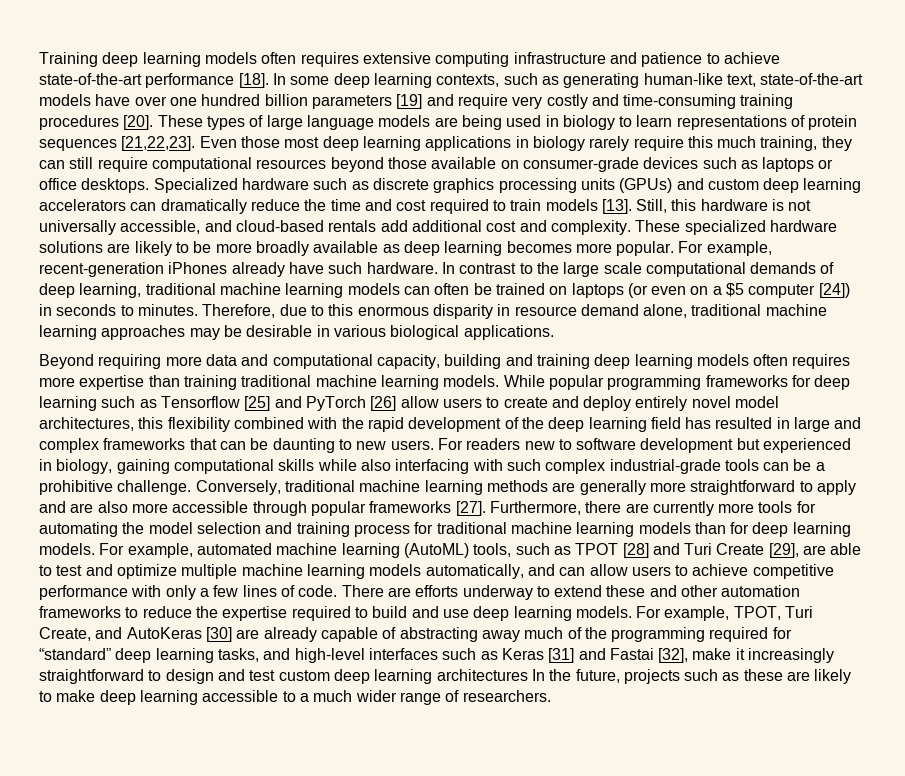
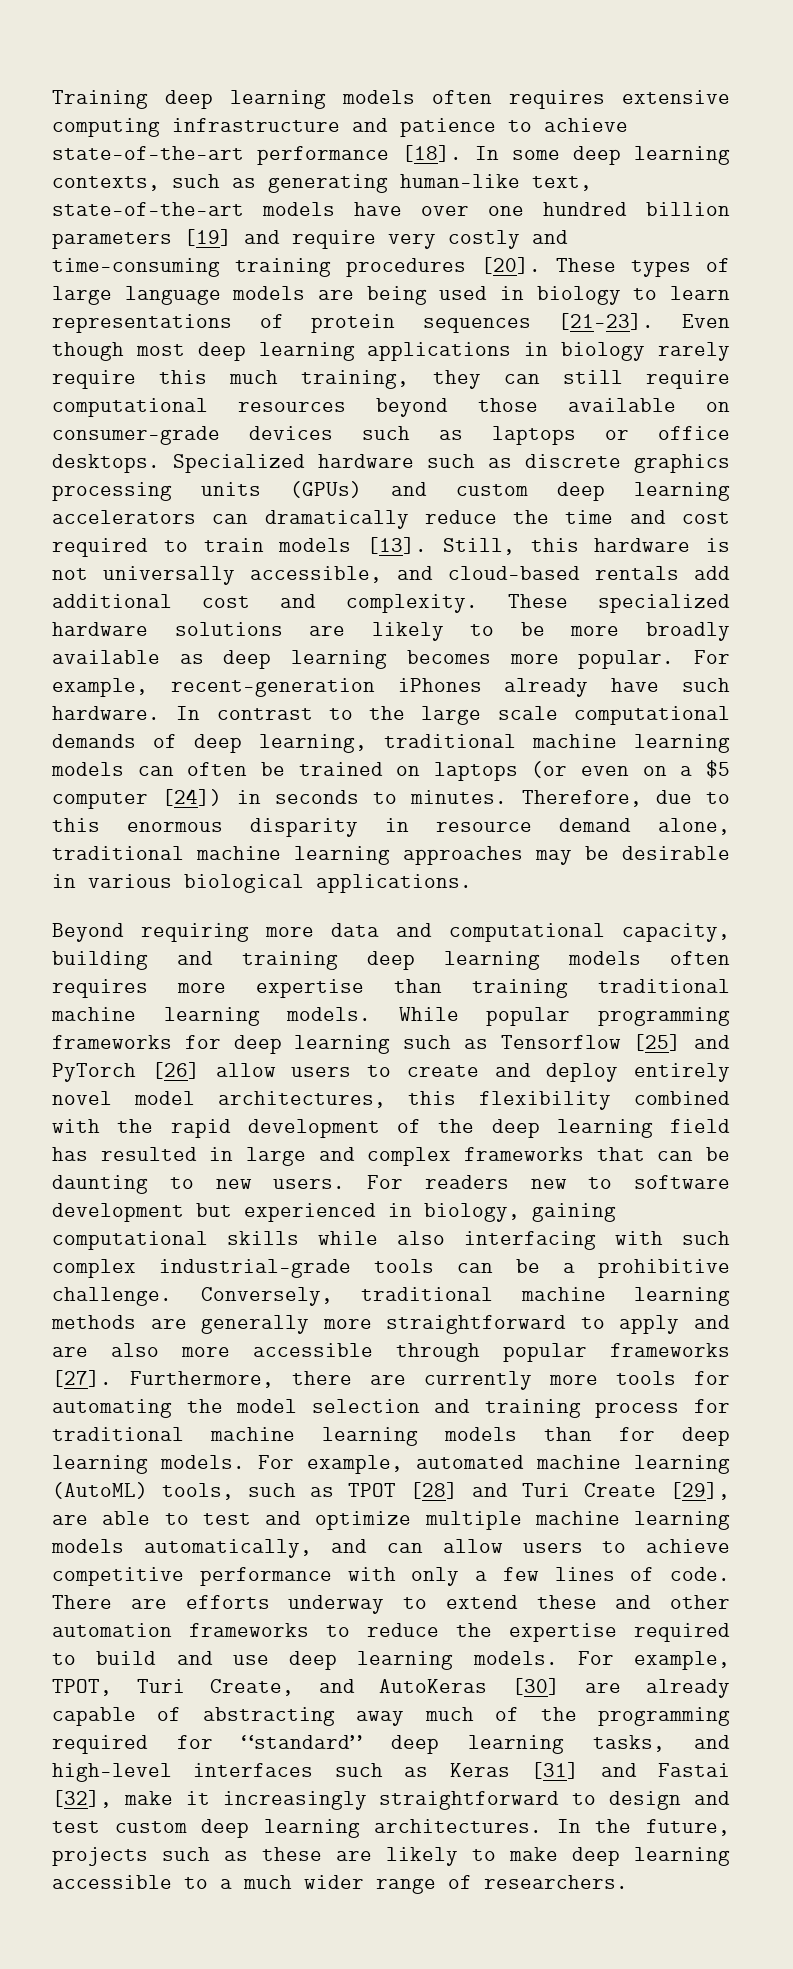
- These types of large language models are being used in biology to learn representations of protein sequences [21,22,23]. Even those most deep learning applications in biology rarely require this much training, they can still require computational resources beyond those available on consumer-grade devices such as laptops or office desktops.
+ These types of large language models are being used in biology to learn representations of protein sequences [21–23]. Even though most deep learning applications in biology rarely require this much training, they can still require computational resources beyond those available on consumer-grade devices such as laptops or office desktops.
- For example, TPOT, Turi Create, and AutoKeras [30] are already capable of abstracting away much of the programming required for “standard” deep learning tasks, and high-level interfaces such as Keras [31] and Fastai [32], make it increasingly straightforward to design and test custom deep learning architectures In the future, projects such as these are likely to make deep learning accessible to a much wider range of researchers.
+ For example, TPOT, Turi Create, and AutoKeras [30] are already capable of abstracting away much of the programming required for “standard” deep learning tasks, and high-level interfaces such as Keras [31] and Fastai [32], make it increasingly straightforward to design and test custom deep learning architectures. In the future, projects such as these are likely to make deep learning accessible to a much wider range of researchers.

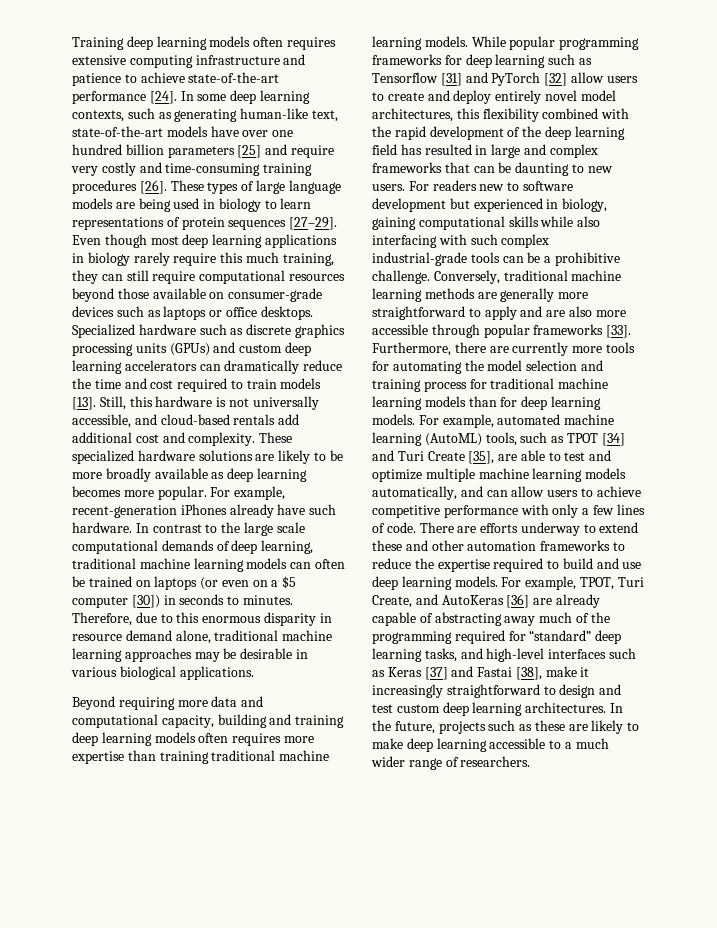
- Training deep learning models often requires extensive computing infrastructure and patience to achieve state-of-the-art performance [18].
+ Training deep learning models often requires extensive computing infrastructure and patience to achieve state-of-the-art performance [24].
- In some deep learning contexts, such as generating human-like text, state-of-the-art models have over one hundred billion parameters [19] and require very costly and time-consuming training procedures [20].
+ In some deep learning contexts, such as generating human-like text, state-of-the-art models have over one hundred billion parameters [25] and require very costly and time-consuming training procedures [26].
- These types of large language models are being used in biology to learn representations of protein sequences [21–23].
+ These types of large language models are being used in biology to learn representations of protein sequences [27–29].
- In contrast to the large scale computational demands of deep learning, traditional machine learning models can often be trained on laptops (or even on a $5 computer [24]) in seconds to minutes.
+ In contrast to the large scale computational demands of deep learning, traditional machine learning models can often be trained on laptops (or even on a $5 computer [30]) in seconds to minutes.
- While popular programming frameworks for deep learning such as Tensorflow [25] and PyTorch [26] allow users to create and deploy entirely novel model architectures, this flexibility combined with the rapid development of the deep learning field has resulted in large and complex frameworks that can be daunting to new users.
+ While popular programming frameworks for deep learning such as Tensorflow [31] and PyTorch [32] allow users to create and deploy entirely novel model architectures, this flexibility combined with the rapid development of the deep learning field has resulted in large and complex frameworks that can be daunting to new users.
- Conversely, traditional machine learning methods are generally more straightforward to apply and are also more accessible through popular frameworks [27].
+ Conversely, traditional machine learning methods are generally more straightforward to apply and are also more accessible through popular frameworks [33].
- For example, automated machine learning (AutoML) tools, such as TPOT [28] and Turi Create [29], are able to test and optimize multiple machine learning models automatically, and can allow users to achieve competitive performance with only a few lines of code.
+ For example, automated machine learning (AutoML) tools, such as TPOT [34] and Turi Create [35], are able to test and optimize multiple machine learning models automatically, and can allow users to achieve competitive performance with only a few lines of code.
- For example, TPOT, Turi Create, and AutoKeras [30] are already capable of abstracting away much of the programming required for “standard” deep learning tasks, and high-level interfaces such as Keras [31] and Fastai [32], make it increasingly straightforward to design and test custom deep learning architectures.
+ For example, TPOT, Turi Create, and AutoKeras [36] are already capable of abstracting away much of the programming required for “standard” deep learning tasks, and high-level interfaces such as Keras [37] and Fastai [38], make it increasingly straightforward to design and test custom deep learning architectures.

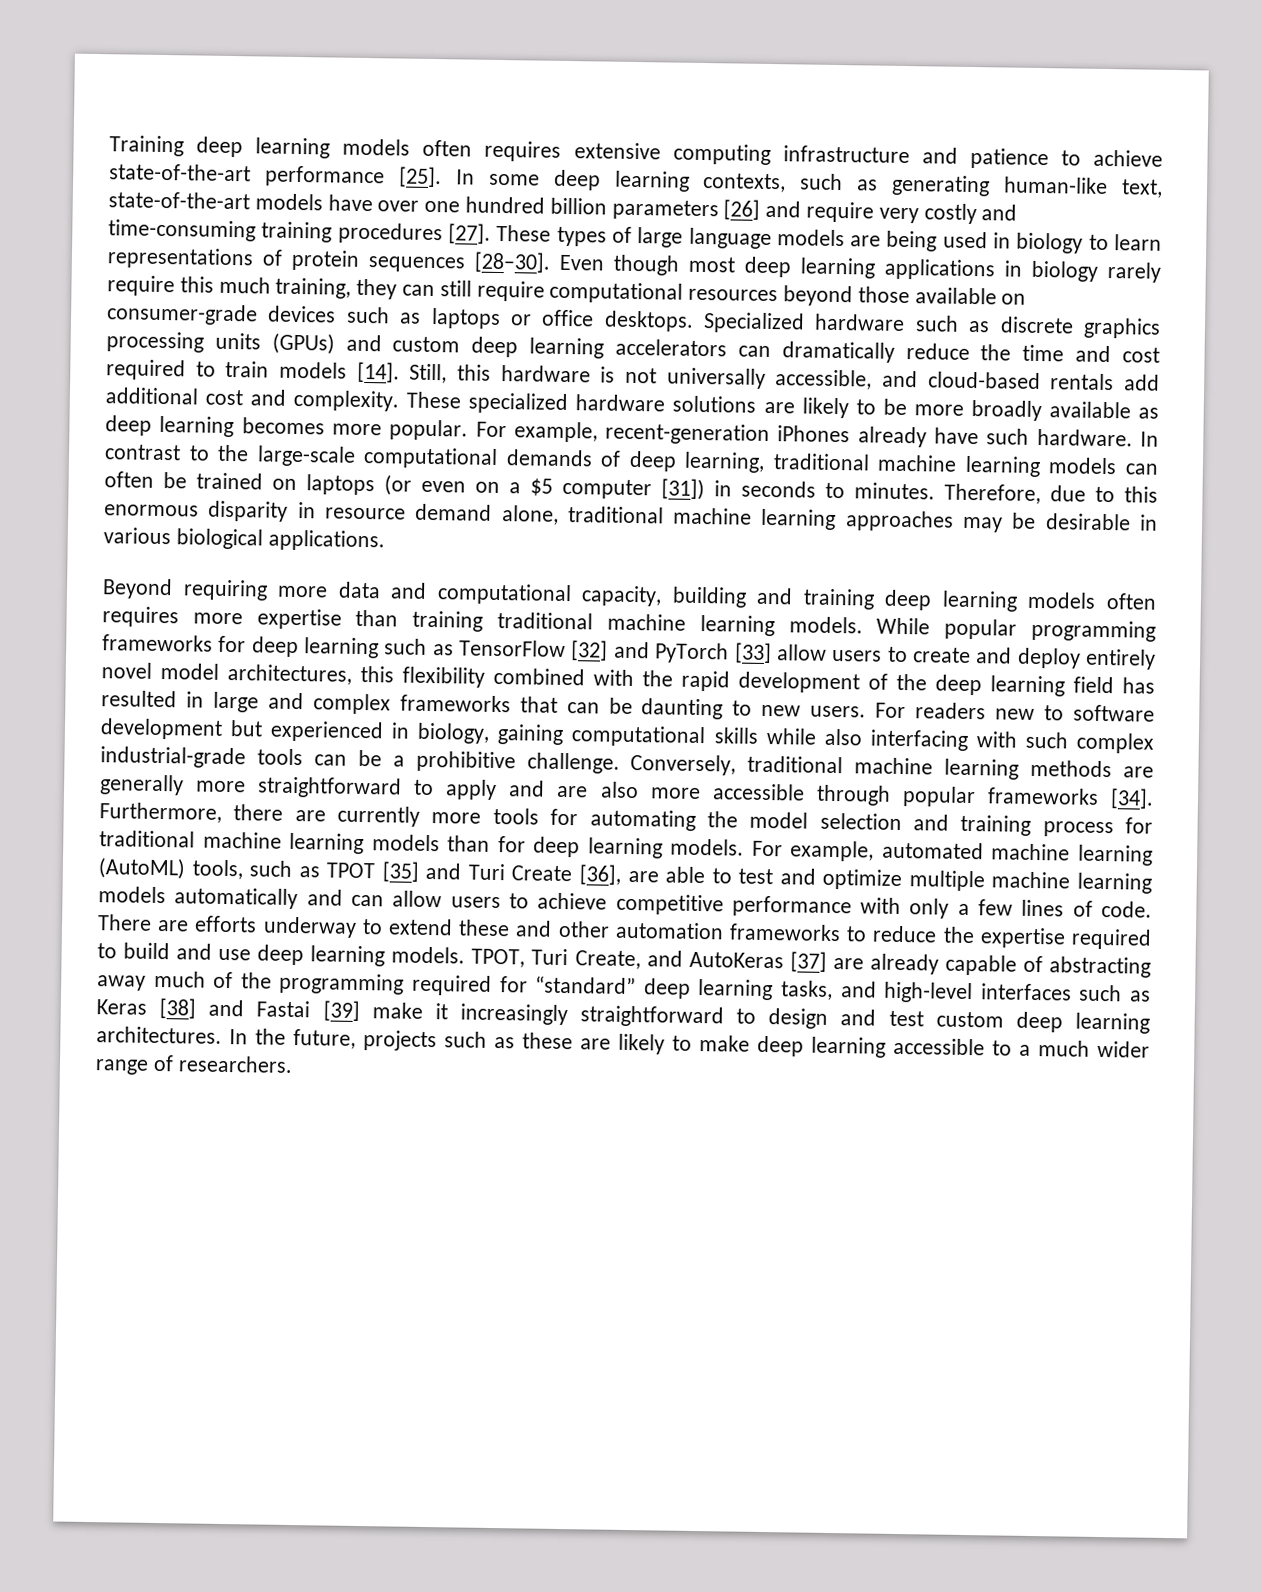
- Training deep learning models often requires extensive computing infrastructure and patience to achieve state-of-the-art performance [24].
+ Training deep learning models often requires extensive computing infrastructure and patience to achieve state-of-the-art performance [25].
- In some deep learning contexts, such as generating human-like text, state-of-the-art models have over one hundred billion parameters [25] and require very costly and time-consuming training procedures [26].
+ In some deep learning contexts, such as generating human-like text, state-of-the-art models have over one hundred billion parameters [26] and require very costly and time-consuming training procedures [27].
- These types of large language models are being used in biology to learn representations of protein sequences [27–29].
+ These types of large language models are being used in biology to learn representations of protein sequences [28–30].
- Specialized hardware such as discrete graphics processing units (GPUs) and custom deep learning accelerators can dramatically reduce the time and cost required to train models [13].
+ Specialized hardware such as discrete graphics processing units (GPUs) and custom deep learning accelerators can dramatically reduce the time and cost required to train models [14].
- In contrast to the large scale computational demands of deep learning, traditional machine learning models can often be trained on laptops (or even on a $5 computer [30]) in seconds to minutes.
+ In contrast to the large-scale computational demands of deep learning, traditional machine learning models can often be trained on laptops (or even on a $5 computer [31]) in seconds to minutes.
- While popular programming frameworks for deep learning such as Tensorflow [31] and PyTorch [32] allow users to create and deploy entirely novel model architectures, this flexibility combined with the rapid development of the deep learning field has resulted in large and complex frameworks that can be daunting to new users.
+ While popular programming frameworks for deep learning such as TensorFlow [32] and PyTorch [33] allow users to create and deploy entirely novel model architectures, this flexibility combined with the rapid development of the deep learning field has resulted in large and complex frameworks that can be daunting to new users.
- Conversely, traditional machine learning methods are generally more straightforward to apply and are also more accessible through popular frameworks [33].
+ Conversely, traditional machine learning methods are generally more straightforward to apply and are also more accessible through popular frameworks [34].
- For example, automated machine learning (AutoML) tools, such as TPOT [34] and Turi Create [35], are able to test and optimize multiple machine learning models automatically, and can allow users to achieve competitive performance with only a few lines of code.
+ For example, automated machine learning (AutoML) tools, such as TPOT [35] and Turi Create [36], are able to test and optimize multiple machine learning models automatically and can allow users to achieve competitive performance with only a few lines of code.
- For example, TPOT, Turi Create, and AutoKeras [36] are already capable of abstracting away much of the programming required for “standard” deep learning tasks, and high-level interfaces such as Keras [37] and Fastai [38], make it increasingly straightforward to design and test custom deep learning architectures.
+ TPOT, Turi Create, and AutoKeras [37] are already capable of abstracting away much of the programming required for “standard” deep learning tasks, and high-level interfaces such as Keras [38] and Fastai [39] make it increasingly straightforward to design and test custom deep learning architectures.

